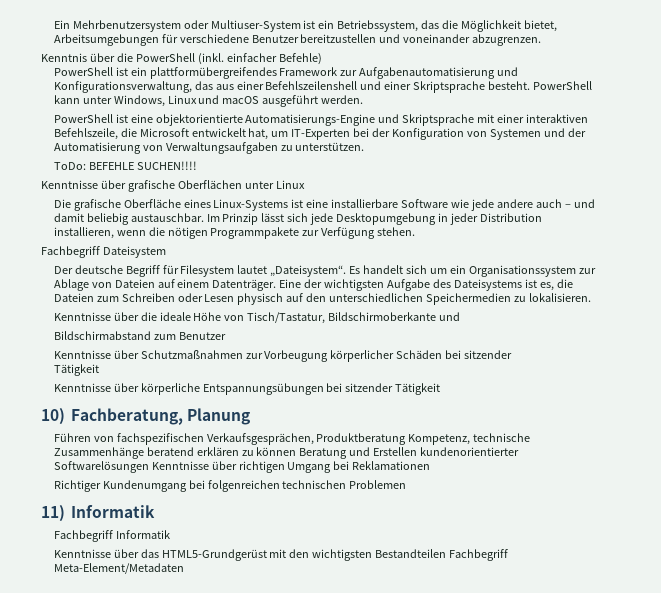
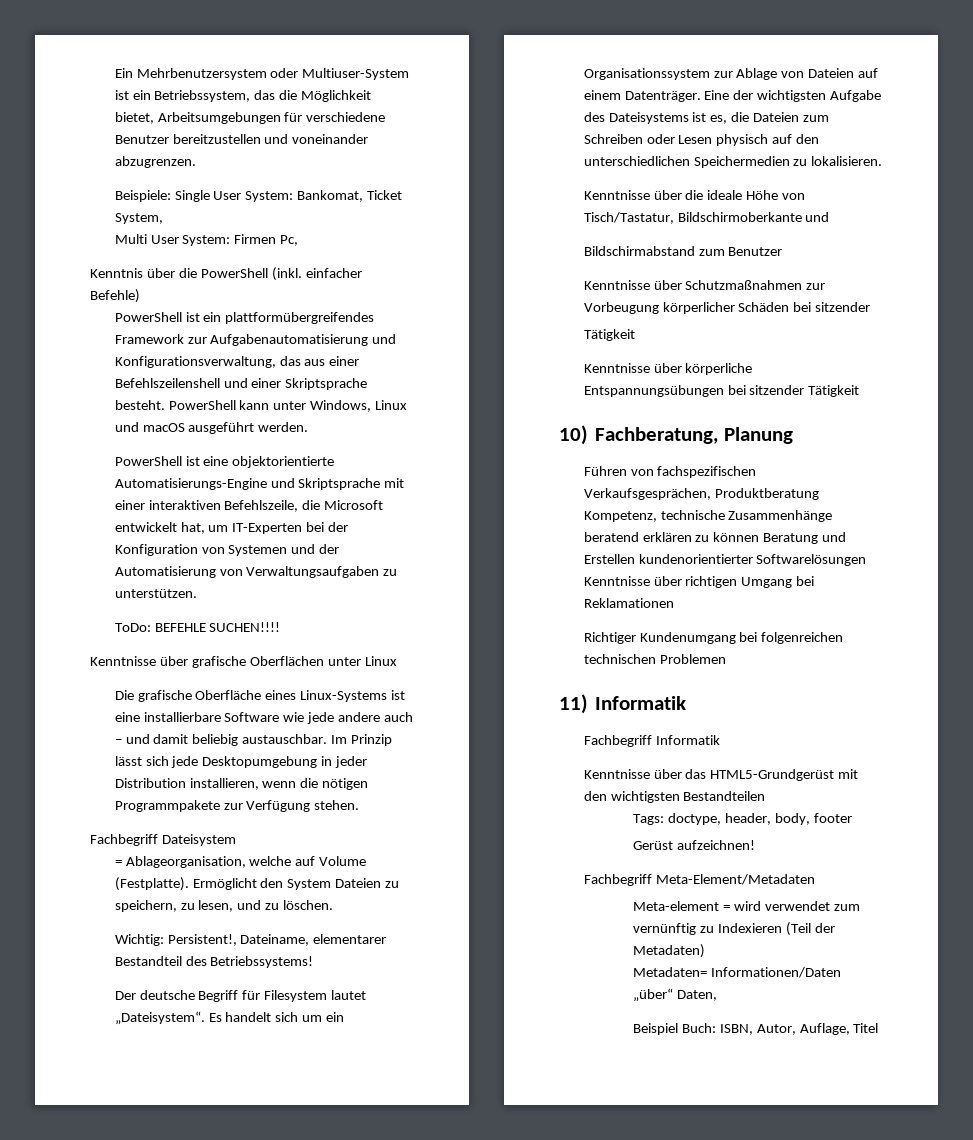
+ Beispiele: Single User System: Bankomat, Ticket System,
+ Multi User System: Firmen Pc,
+ = Ablageorganisation, welche auf Volume (Festplatte). Ermöglicht den System Dateien zu speichern, zu lesen, und zu löschen.
+ Wichtig: Persistent!, Dateiname, elementarer Bestandteil des Betriebssystems!
- Kenntnisse über das HTML5-Grundgerüst mit den wichtigsten Bestandteilen Fachbegriff Meta-Element/Metadaten
+ Kenntnisse über das HTML5-Grundgerüst mit den wichtigsten Bestandteilen
+ Tags: doctype, header, body, footer
+ Gerüst aufzeichnen!
+ Fachbegriff Meta-Element/Metadaten
+ Meta-element = wird verwendet zum vernünftig zu Indexieren (Teil der Metadaten)
+ Metadaten= Informationen/Daten „über“ Daten,
+ Beispiel Buch: ISBN, Autor, Auflage, Titel

